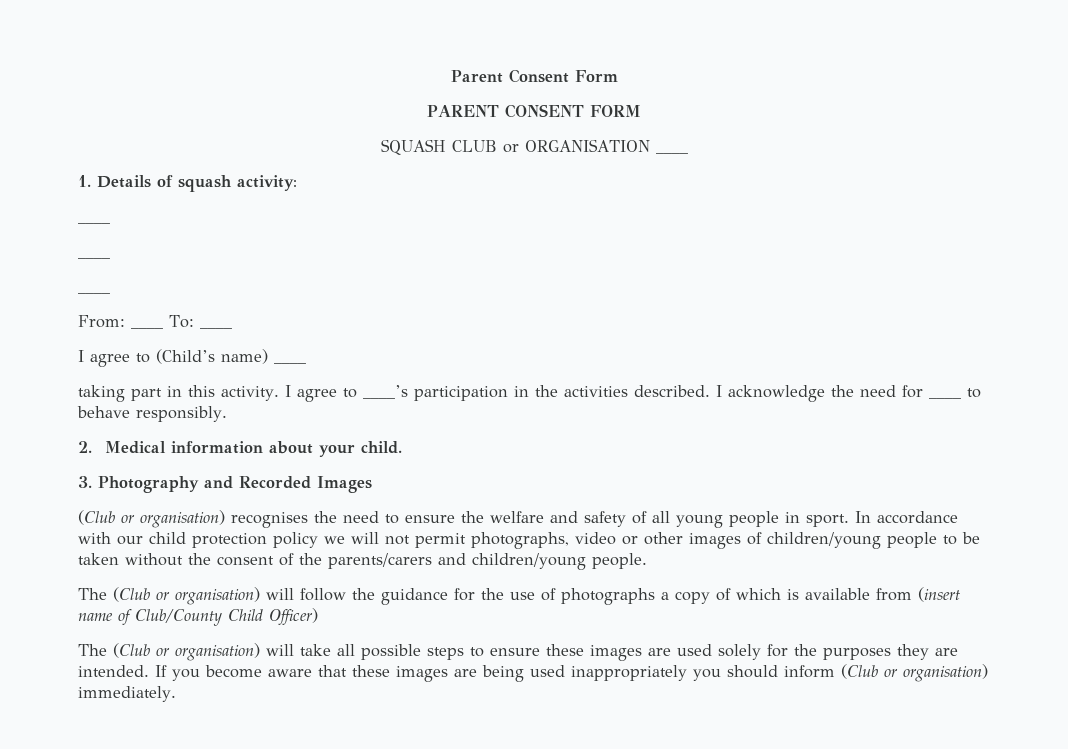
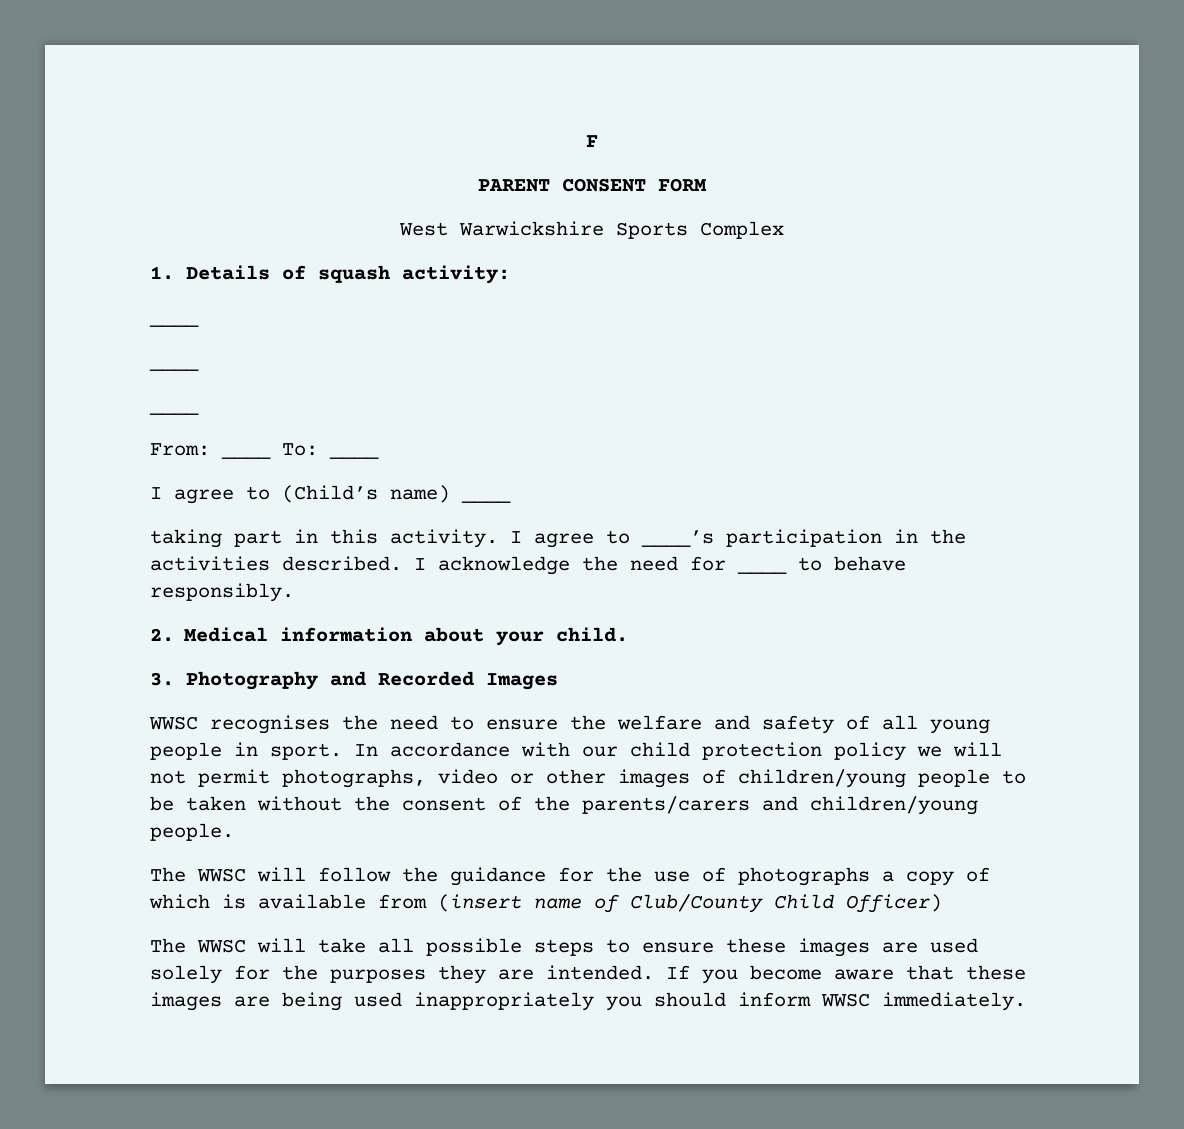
- Parent Consent Form
+ F
- SQUASH CLUB or ORGANISATION ____
+ West Warwickshire Sports Complex
- (Club or organisation) recognises the need to ensure the welfare and safety of all young people in sport.
+ WWSC recognises the need to ensure the welfare and safety of all young people in sport.
- The (Club or organisation) will follow the guidance for the use of photographs a copy of which is available from (insert name of Club/County Child Officer)
+ The WWSC will follow the guidance for the use of photographs a copy of which is available from (insert name of Club/County Child Officer)
- The (Club or organisation) will take all possible steps to ensure these images are used solely for the purposes they are intended.
+ The WWSC will take all possible steps to ensure these images are used solely for the purposes they are intended.
- If you become aware that these images are being used inappropriately you should inform (Club or organisation) immediately.
+ If you become aware that these images are being used inappropriately you should inform WWSC immediately.

